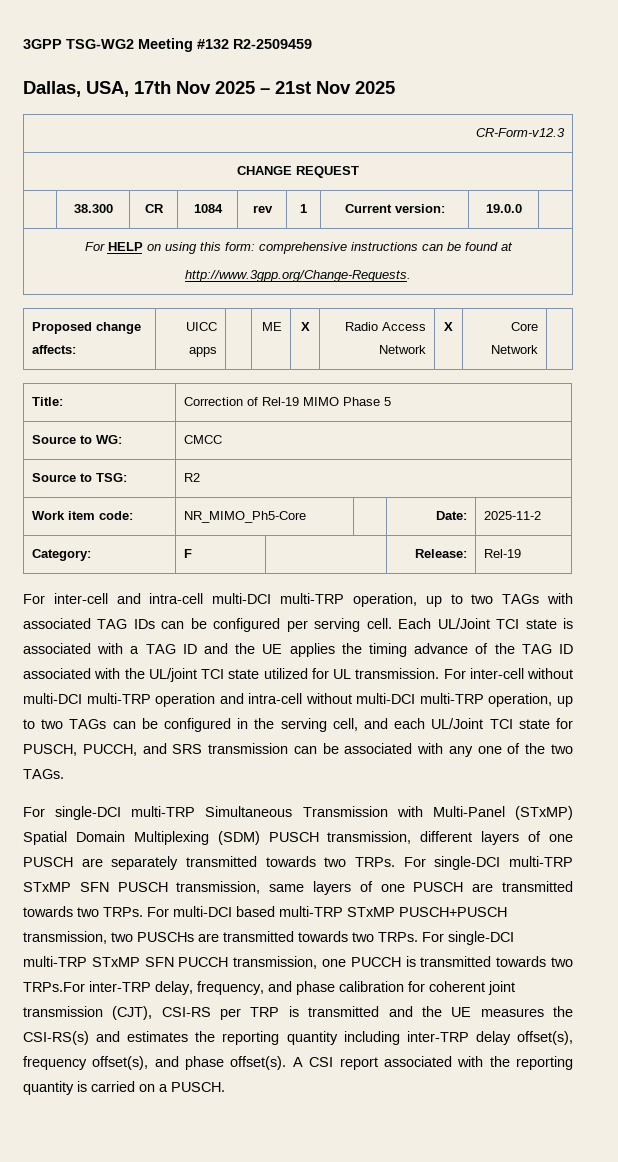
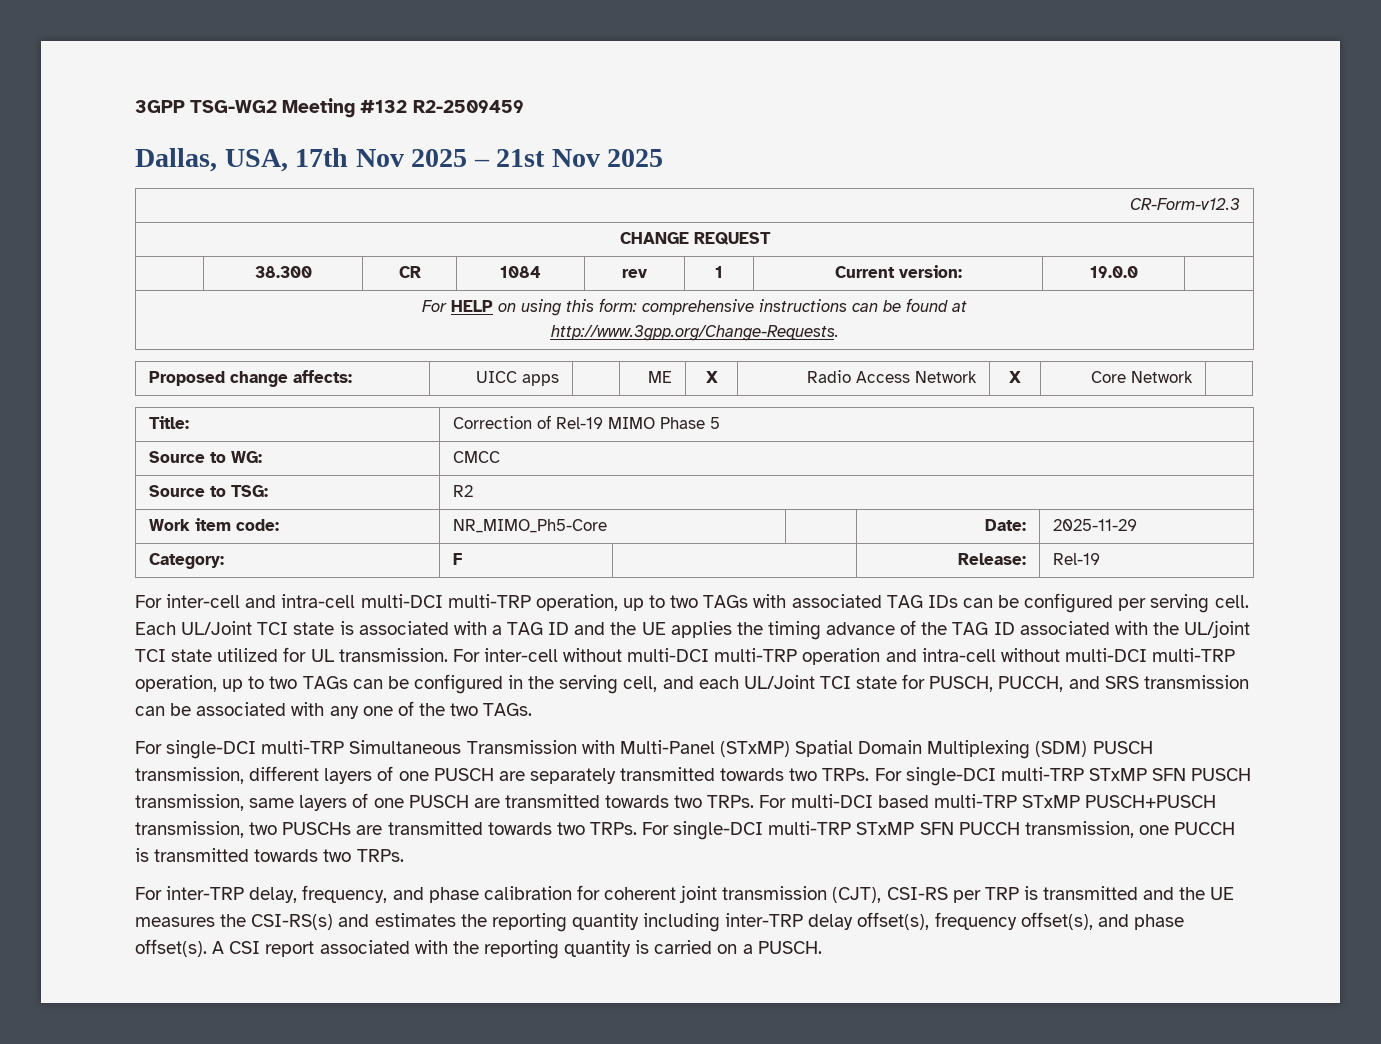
- Work item code: | NR_MIMO_Ph5-Core | | Date: | 2025-11-2
+ Work item code: | NR_MIMO_Ph5-Core | | Date: | 2025-11-29
- For single-DCI multi-TRP STxMP SFN PUCCH transmission, one PUCCH is transmitted towards two TRPs.For inter-TRP delay, frequency, and phase calibration for coherent joint transmission (CJT), CSI-RS per TRP is transmitted and the UE measures the CSI-RS(s) and estimates the reporting quantity including inter-TRP delay offset(s), frequency offset(s), and phase offset(s).
+ For single-DCI multi-TRP STxMP SFN PUCCH transmission, one PUCCH is transmitted towards two TRPs.
+ For inter-TRP delay, frequency, and phase calibration for coherent joint transmission (CJT), CSI-RS per TRP is transmitted and the UE measures the CSI-RS(s) and estimates the reporting quantity including inter-TRP delay offset(s), frequency offset(s), and phase offset(s).

